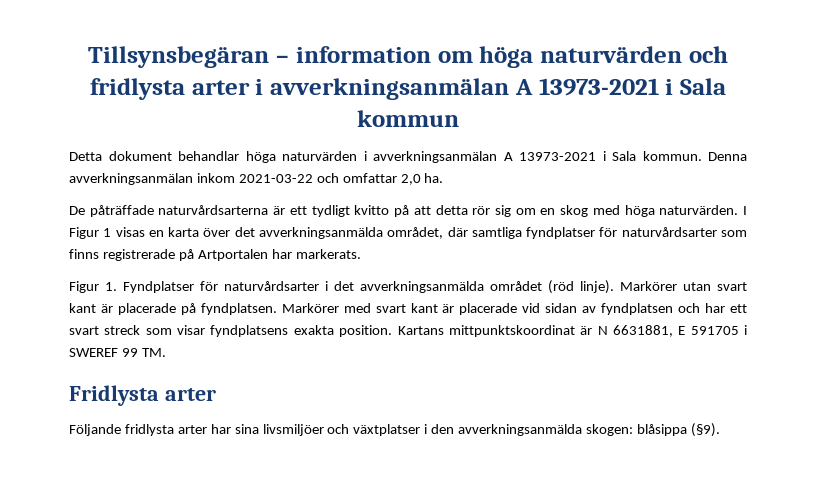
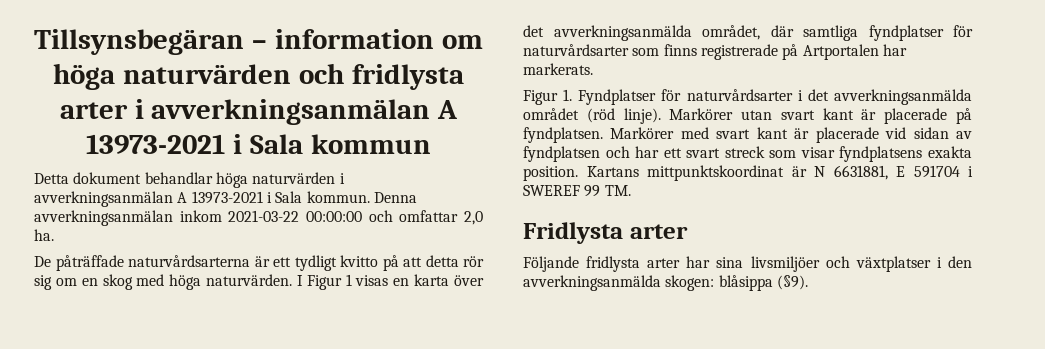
- Denna avverkningsanmälan inkom 2021-03-22 och omfattar 2,0 ha.
+ Denna avverkningsanmälan inkom 2021-03-22 00:00:00 och omfattar 2,0 ha.
- Kartans mittpunktskoordinat är N 6631881, E 591705 i SWEREF 99 TM.
+ Kartans mittpunktskoordinat är N 6631881, E 591704 i SWEREF 99 TM.

